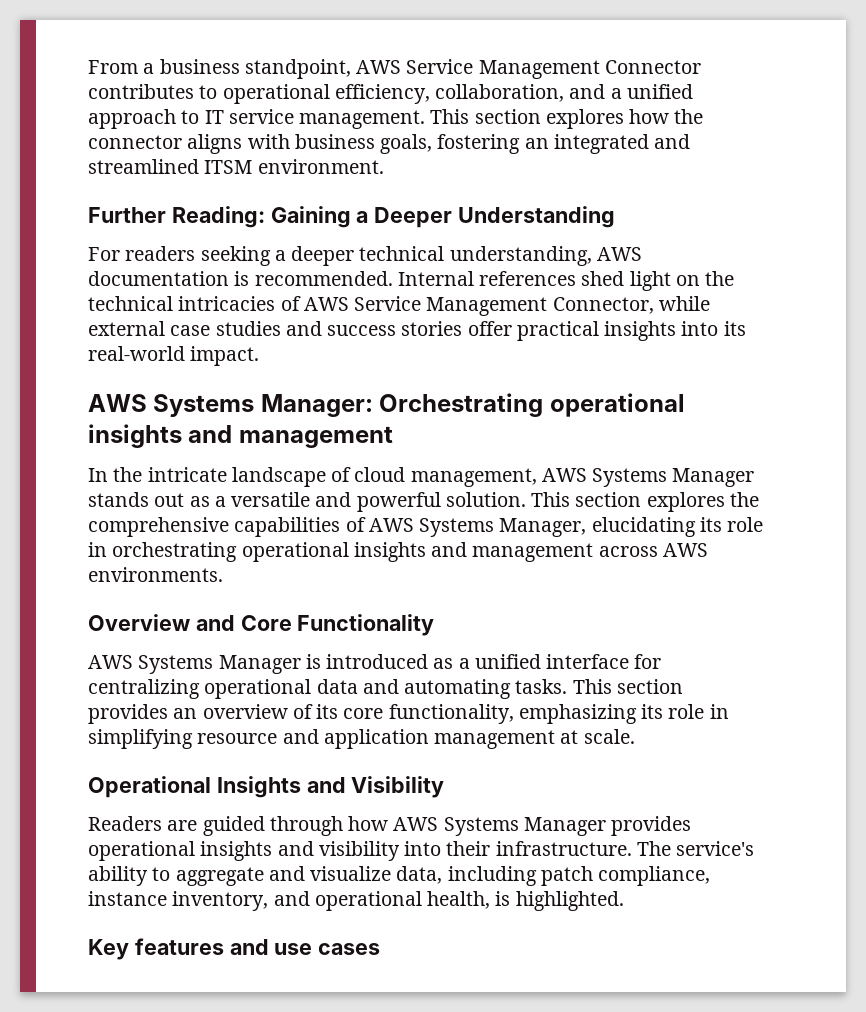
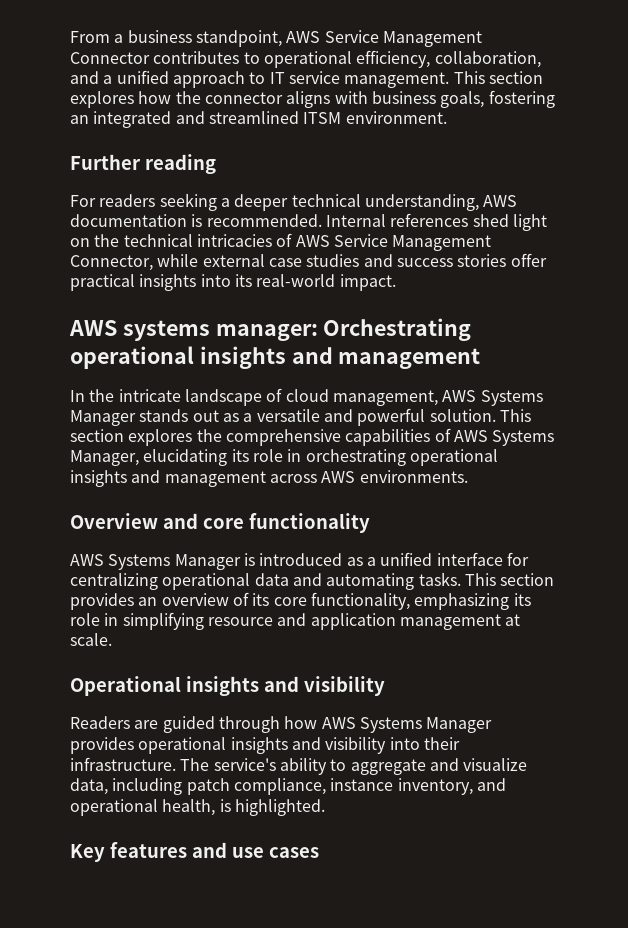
- Further Reading: Gaining a Deeper Understanding
+ Further reading
- AWS Systems Manager: Orchestrating operational insights and management
+ AWS systems manager: Orchestrating operational insights and management
- Overview and Core Functionality
+ Overview and core functionality
- Operational Insights and Visibility
+ Operational insights and visibility

